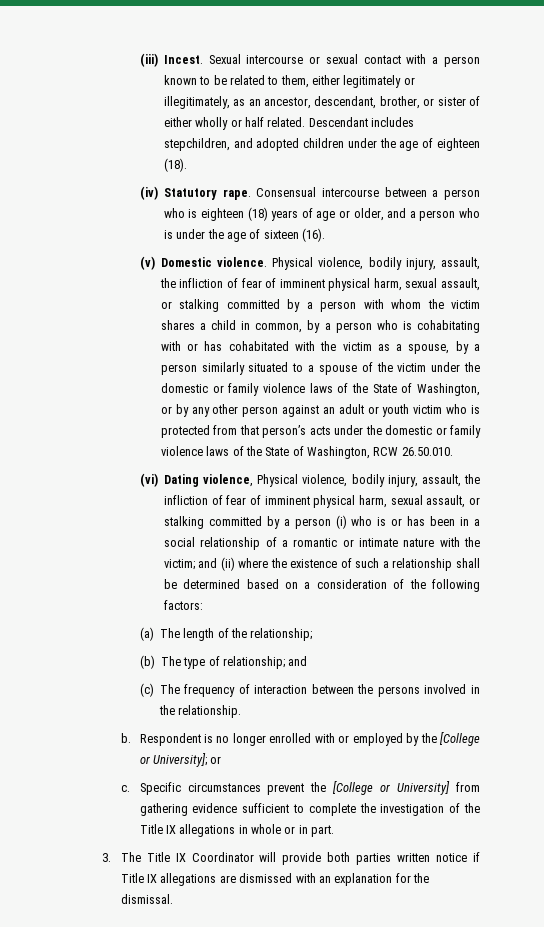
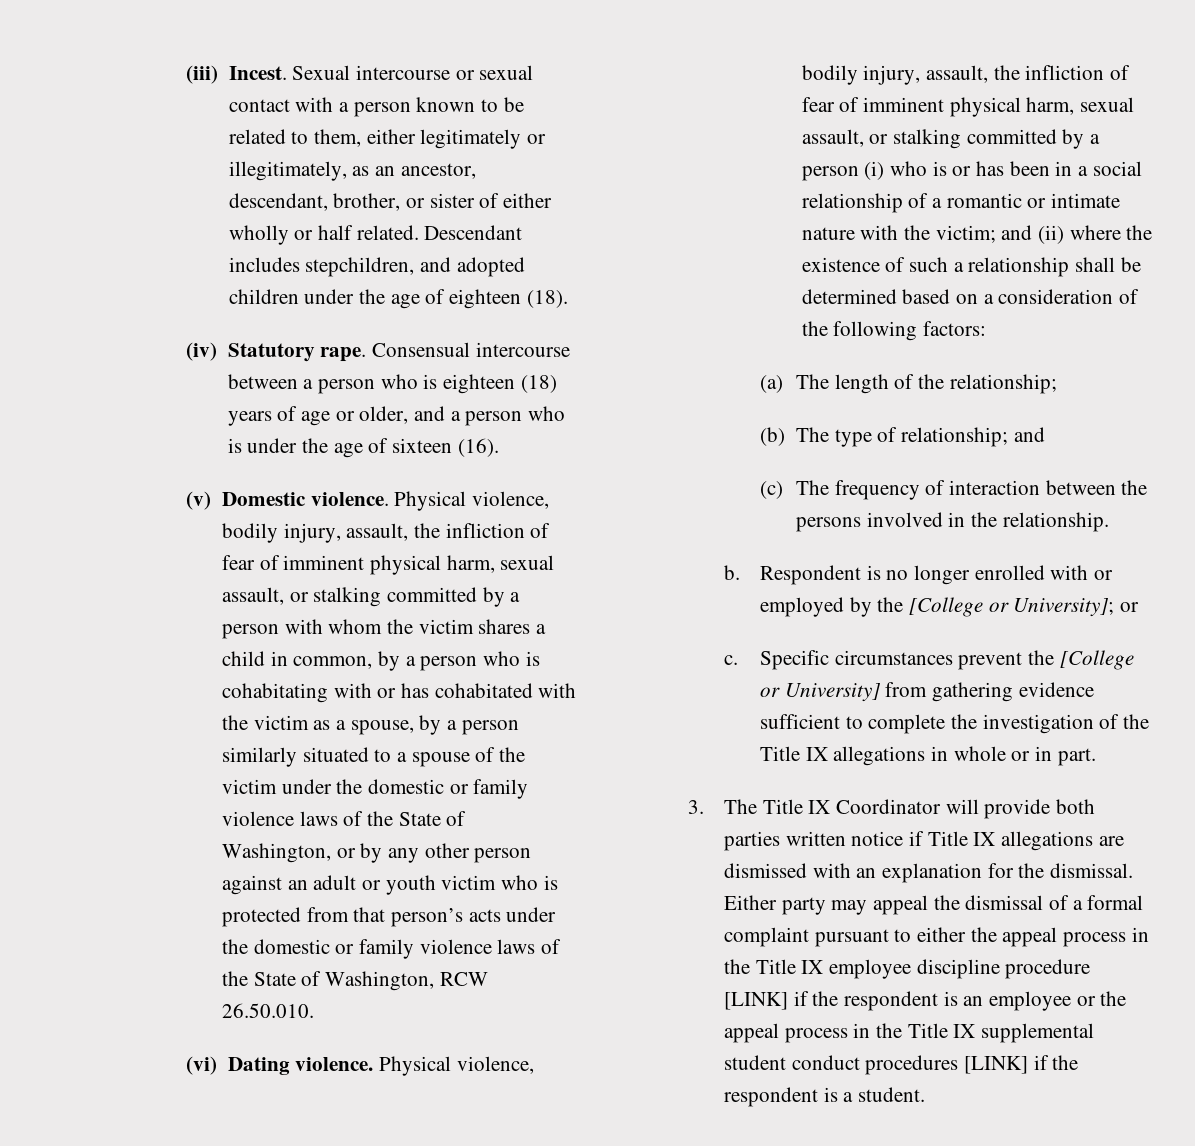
- (vi) Dating violence, Physical violence, bodily injury, assault, the infliction of fear of imminent physical harm, sexual assault, or stalking committed by a person (i) who is or has been in a social relationship of a romantic or intimate nature with the victim;
+ (vi) Dating violence. Physical violence, bodily injury, assault, the infliction of fear of imminent physical harm, sexual assault, or stalking committed by a person (i) who is or has been in a social relationship of a romantic or intimate nature with the victim;
+ Either party may appeal the dismissal of a formal complaint pursuant to either the appeal process in the Title IX employee discipline procedure [LINK] if the respondent is an employee or the appeal process in the Title IX supplemental student conduct procedures [LINK] if the respondent is a student.

